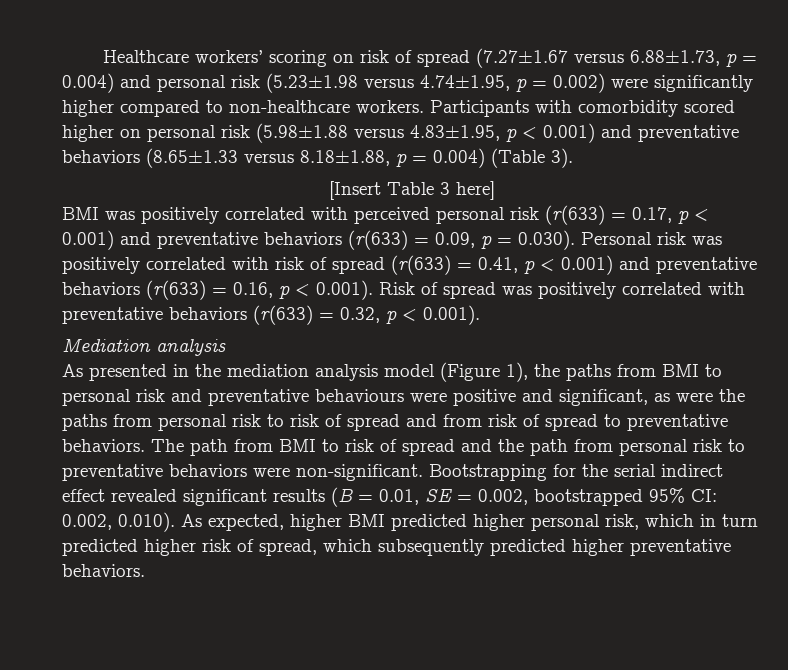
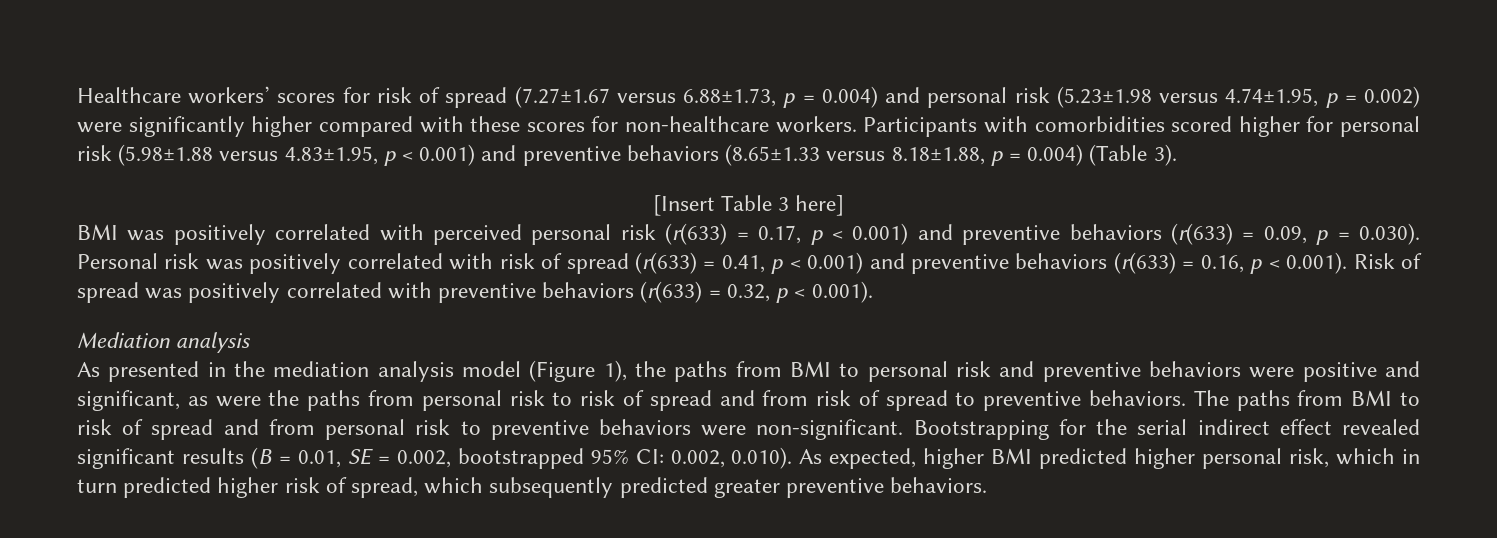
- Healthcare workers’ scoring on risk of spread (7.27±1.67 versus 6.88±1.73, p = 0.004) and personal risk (5.23±1.98 versus 4.74±1.95, p = 0.002) were significantly higher compared to non-healthcare workers.
+ Healthcare workers’ scores for risk of spread (7.27±1.67 versus 6.88±1.73, p = 0.004) and personal risk (5.23±1.98 versus 4.74±1.95, p = 0.002) were significantly higher compared with these scores for non-healthcare workers.
- Participants with comorbidity scored higher on personal risk (5.98±1.88 versus 4.83±1.95, p < 0.001) and preventative behaviors (8.65±1.33 versus 8.18±1.88, p = 0.004) (Table 3).
+ Participants with comorbidities scored higher for personal risk (5.98±1.88 versus 4.83±1.95, p < 0.001) and preventive behaviors (8.65±1.33 versus 8.18±1.88, p = 0.004) (Table 3).
- BMI was positively correlated with perceived personal risk (r(633) = 0.17, p < 0.001) and preventative behaviors (r(633) = 0.09, p = 0.030). Personal risk was positively correlated with risk of spread (r(633) = 0.41, p < 0.001) and preventative behaviors (r(633) = 0.16, p < 0.001). Risk of spread was positively correlated with preventative behaviors (r(633) = 0.32, p < 0.001).
+ BMI was positively correlated with perceived personal risk (r(633) = 0.17, p < 0.001) and preventive behaviors (r(633) = 0.09, p = 0.030). Personal risk was positively correlated with risk of spread (r(633) = 0.41, p < 0.001) and preventive behaviors (r(633) = 0.16, p < 0.001). Risk of spread was positively correlated with preventive behaviors (r(633) = 0.32, p < 0.001).
- As presented in the mediation analysis model (Figure 1), the paths from BMI to personal risk and preventative behaviours were positive and significant, as were the paths from personal risk to risk of spread and from risk of spread to preventative behaviors.
+ As presented in the mediation analysis model (Figure 1), the paths from BMI to personal risk and preventive behaviors were positive and significant, as were the paths from personal risk to risk of spread and from risk of spread to preventive behaviors.
- The path from BMI to risk of spread and the path from personal risk to preventative behaviors were non-significant.
+ The paths from BMI to risk of spread and from personal risk to preventive behaviors were non-significant.
- Bootstrapping for the serial indirect effect revealed significant results (B = 0.01, SE = 0.002, bootstrapped 95% CI: 0.002, 0.010). As expected, higher BMI predicted higher personal risk, which in turn predicted higher risk of spread, which subsequently predicted higher preventative behaviors.
+ Bootstrapping for the serial indirect effect revealed significant results (B = 0.01, SE = 0.002, bootstrapped 95% CI: 0.002, 0.010). As expected, higher BMI predicted higher personal risk, which in turn predicted higher risk of spread, which subsequently predicted greater preventive behaviors.

